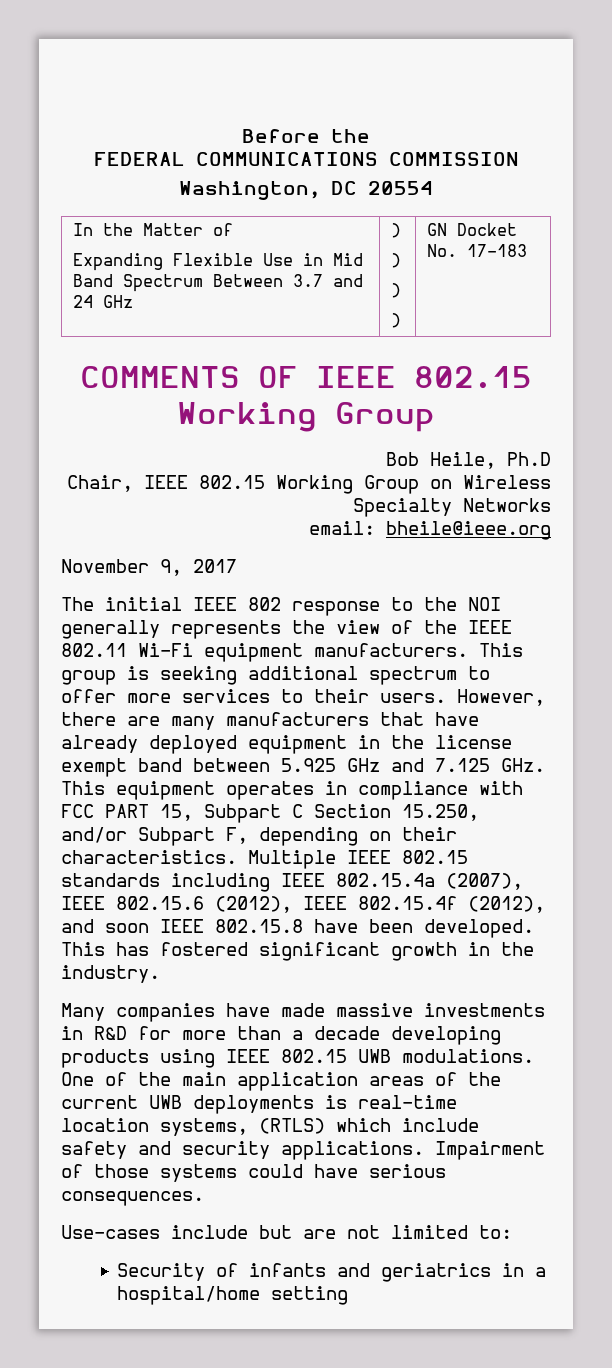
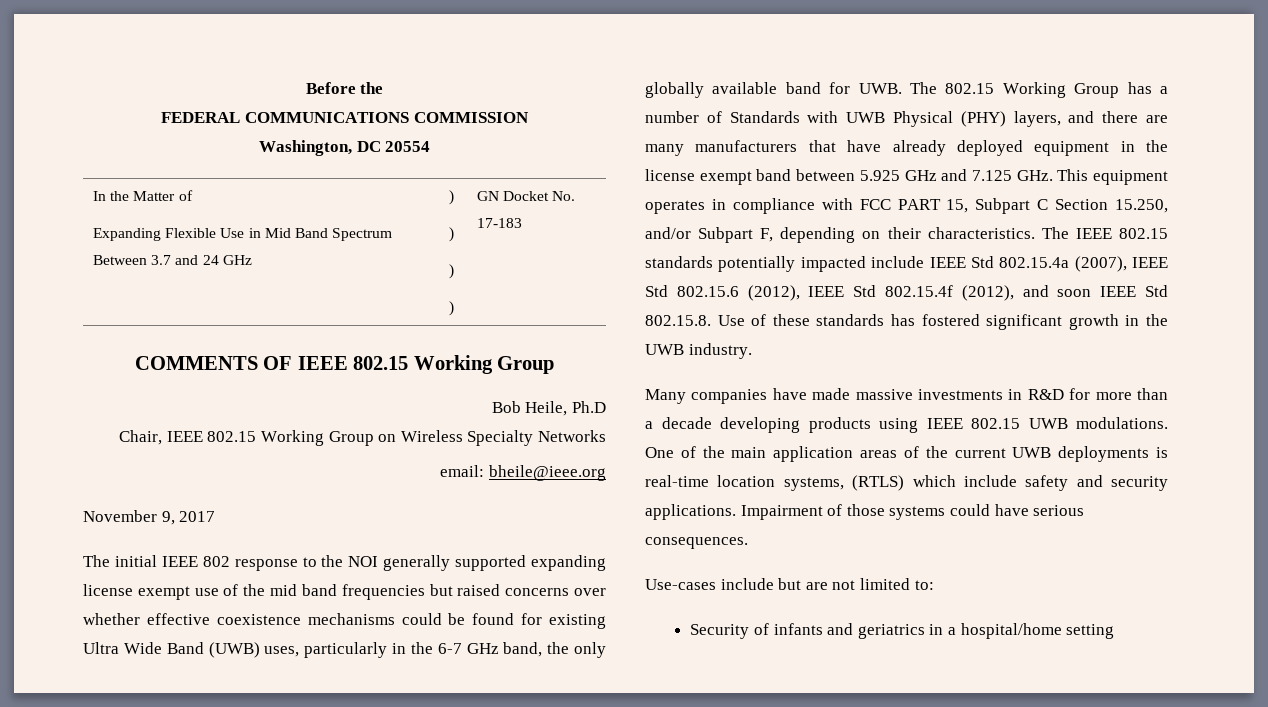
- The initial IEEE 802 response to the NOI generally represents the view of the IEEE 802.11 Wi-Fi equipment manufacturers. This group is seeking additional spectrum to offer more services to their users. However, there are many manufacturers that have already deployed equipment in the license exempt band between 5.925 GHz and 7.125 GHz. This equipment operates in compliance with FCC PART 15, Subpart C Section 15.250, and/or Subpart F, depending on their characteristics.
+ The initial IEEE 802 response to the NOI generally supported expanding license exempt use of the mid band frequencies but raised concerns over whether effective coexistence mechanisms could be found for existing Ultra Wide Band (UWB) uses, particularly in the 6-7 GHz band, the only globally available band for UWB. The 802.15 Working Group has a number of Standards with UWB Physical (PHY) layers, and there are many manufacturers that have already deployed equipment in the license exempt band between 5.925 GHz and 7.125 GHz. This equipment operates in compliance with FCC PART 15, Subpart C Section 15.250, and/or Subpart F, depending on their characteristics.
- Multiple IEEE 802.15 standards including IEEE 802.15.4a (2007), IEEE 802.15.6 (2012), IEEE 802.15.4f (2012), and soon IEEE 802.15.8 have been developed. This has fostered significant growth in the industry.
+ The IEEE 802.15 standards potentially impacted include IEEE Std 802.15.4a (2007), IEEE Std 802.15.6 (2012), IEEE Std 802.15.4f (2012), and soon IEEE Std 802.15.8. Use of these standards has fostered significant growth in the UWB industry.

